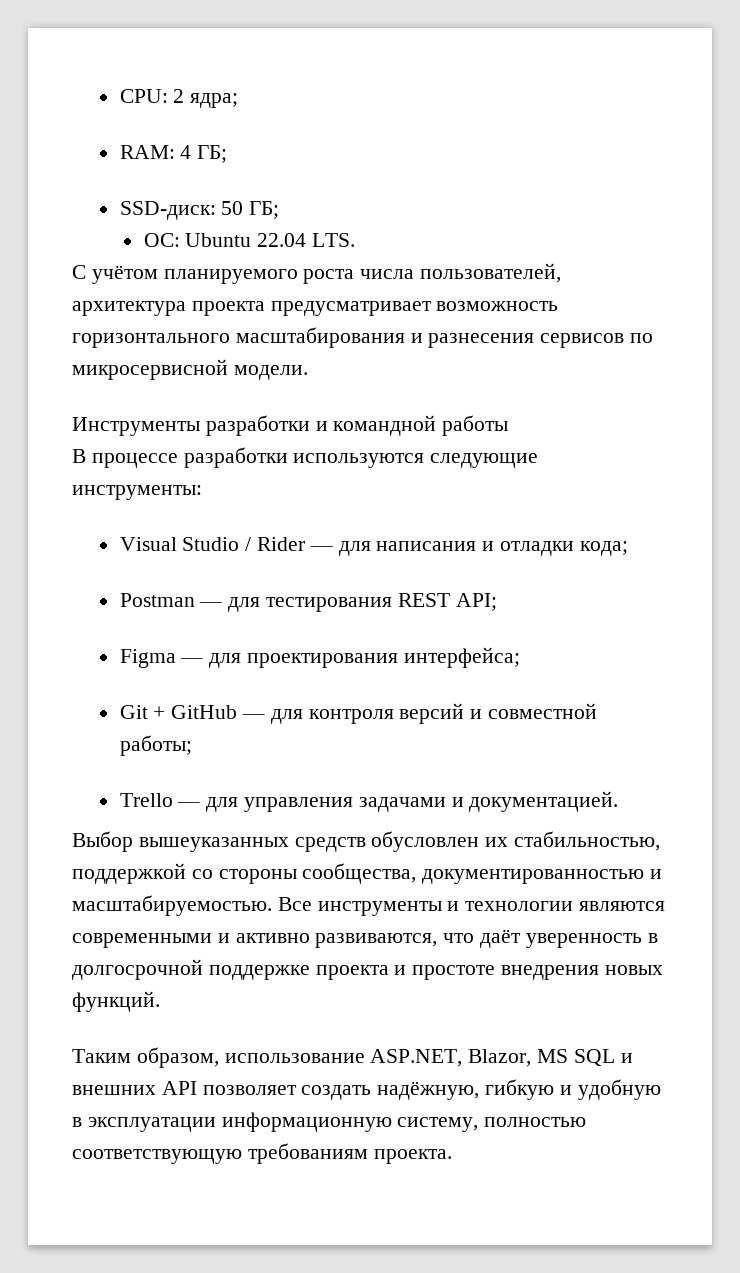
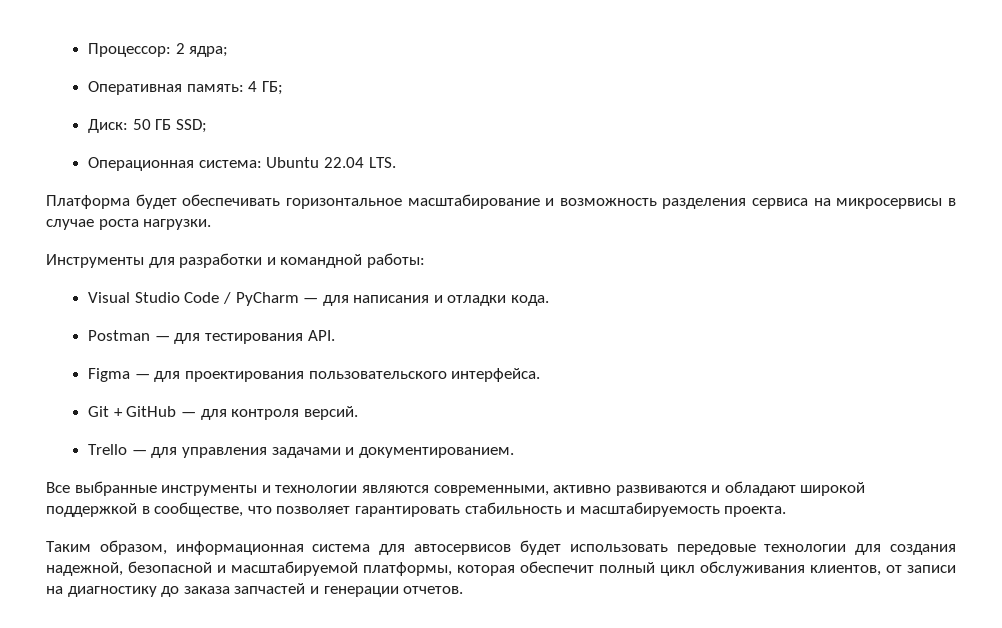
- CPU: 2 ядра;
+ Процессор: 2 ядра;
- RAM: 4 ГБ;
+ Оперативная память: 4 ГБ;
- SSD-диск: 50 ГБ;
- ОС: Ubuntu 22.04 LTS.
- С учётом планируемого роста числа пользователей, архитектура проекта предусматривает возможность горизонтального масштабирования и разнесения сервисов по микросервисной модели.
+ Диск: 50 ГБ SSD;
+ Операционная система: Ubuntu 22.04 LTS.
+ Платформа будет обеспечивать горизонтальное масштабирование и возможность разделения сервиса на микросервисы в случае роста нагрузки.
- Инструменты разработки и командной работы
- В процессе разработки используются следующие инструменты:
+ Инструменты для разработки и командной работы:
- Visual Studio / Rider — для написания и отладки кода;
+ Visual Studio Code / PyCharm — для написания и отладки кода.
- Postman — для тестирования REST API;
+ Postman — для тестирования API.
- Figma — для проектирования интерфейса;
+ Figma — для проектирования пользовательского интерфейса.
- Git + GitHub — для контроля версий и совместной работы;
+ Git + GitHub — для контроля версий.
- Trello — для управления задачами и документацией.
- Выбор вышеуказанных средств обусловлен их стабильностью, поддержкой со стороны сообщества, документированностью и масштабируемостью. Все инструменты и технологии являются современными и активно развиваются, что даёт уверенность в долгосрочной поддержке проекта и простоте внедрения новых функций.
- Таким образом, использование ASP.NET, Blazor, MS SQL и внешних API позволяет создать надёжную, гибкую и удобную в эксплуатации информационную систему, полностью соответствующую требованиям проекта.
+ Trello — для управления задачами и документированием.
+ Все выбранные инструменты и технологии являются современными, активно развиваются и обладают широкой поддержкой в сообществе, что позволяет гарантировать стабильность и масштабируемость проекта.
+ Таким образом, информационная система для автосервисов будет использовать передовые технологии для создания надежной, безопасной и масштабируемой платформы, которая обеспечит полный цикл обслуживания клиентов, от записи на диагностику до заказа запчастей и генерации отчетов.

